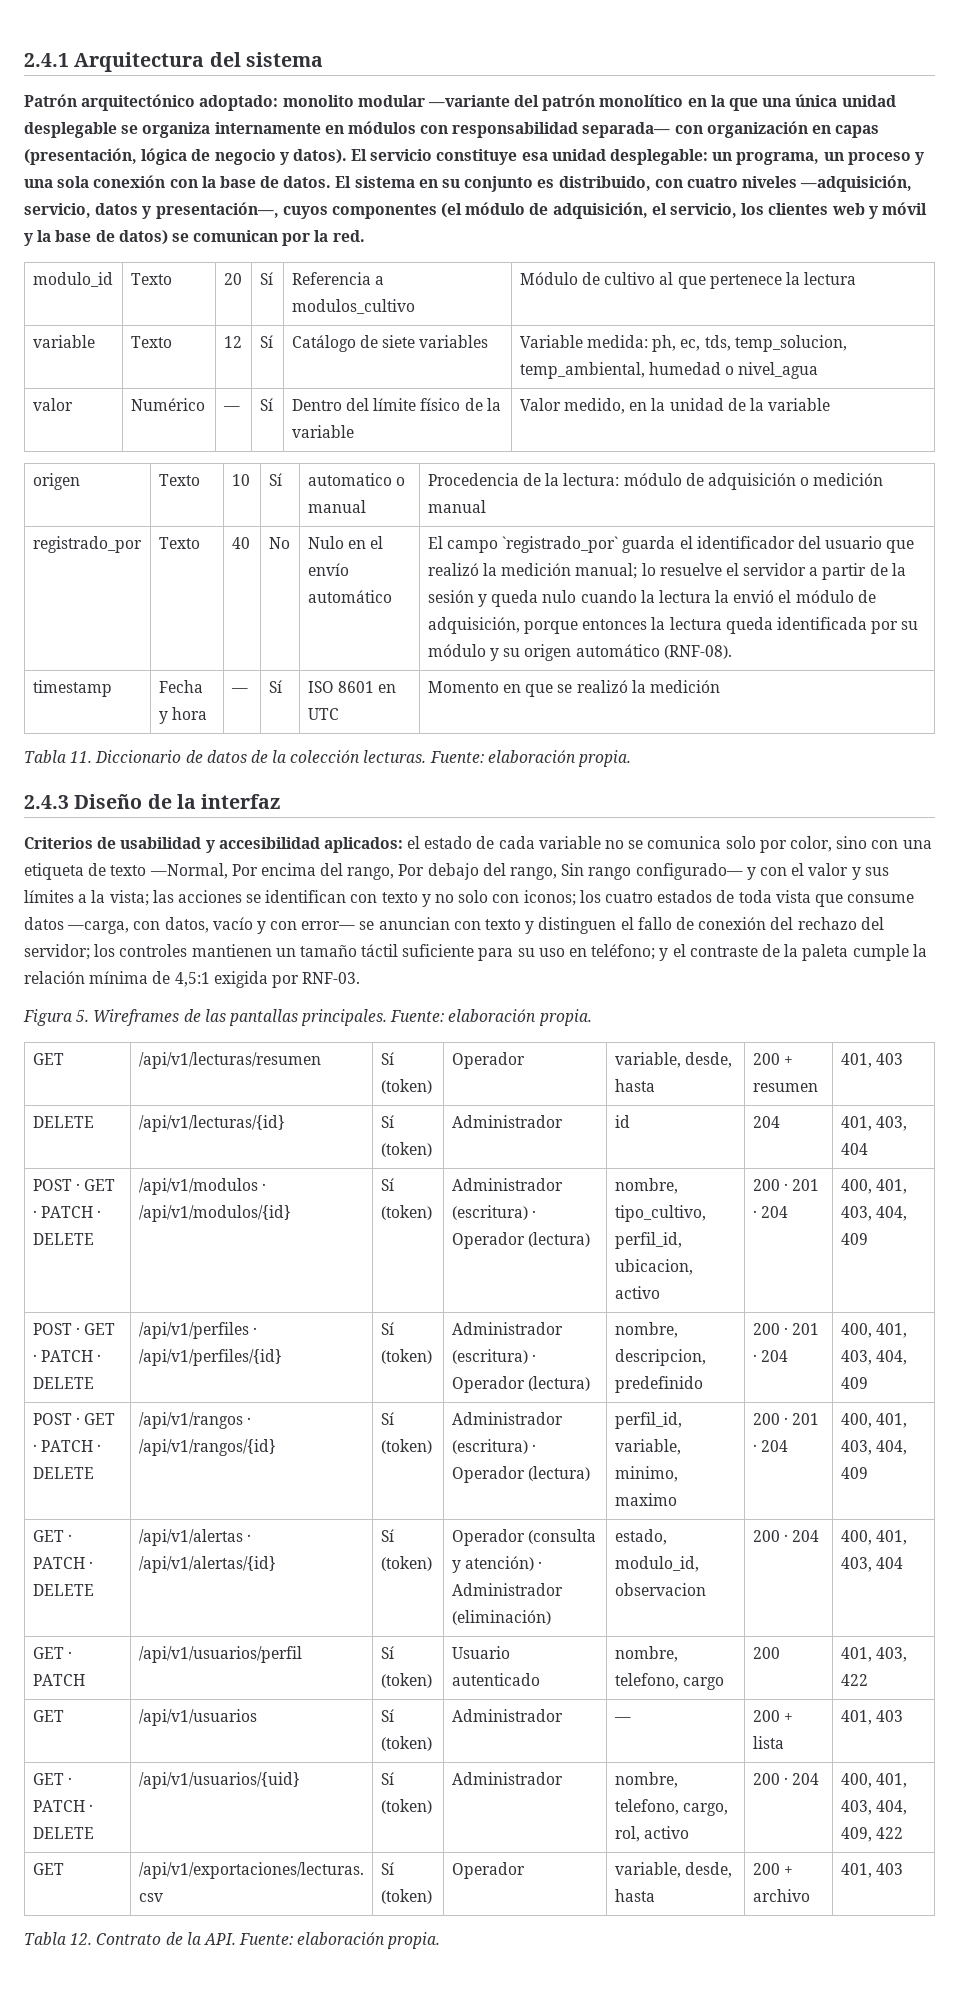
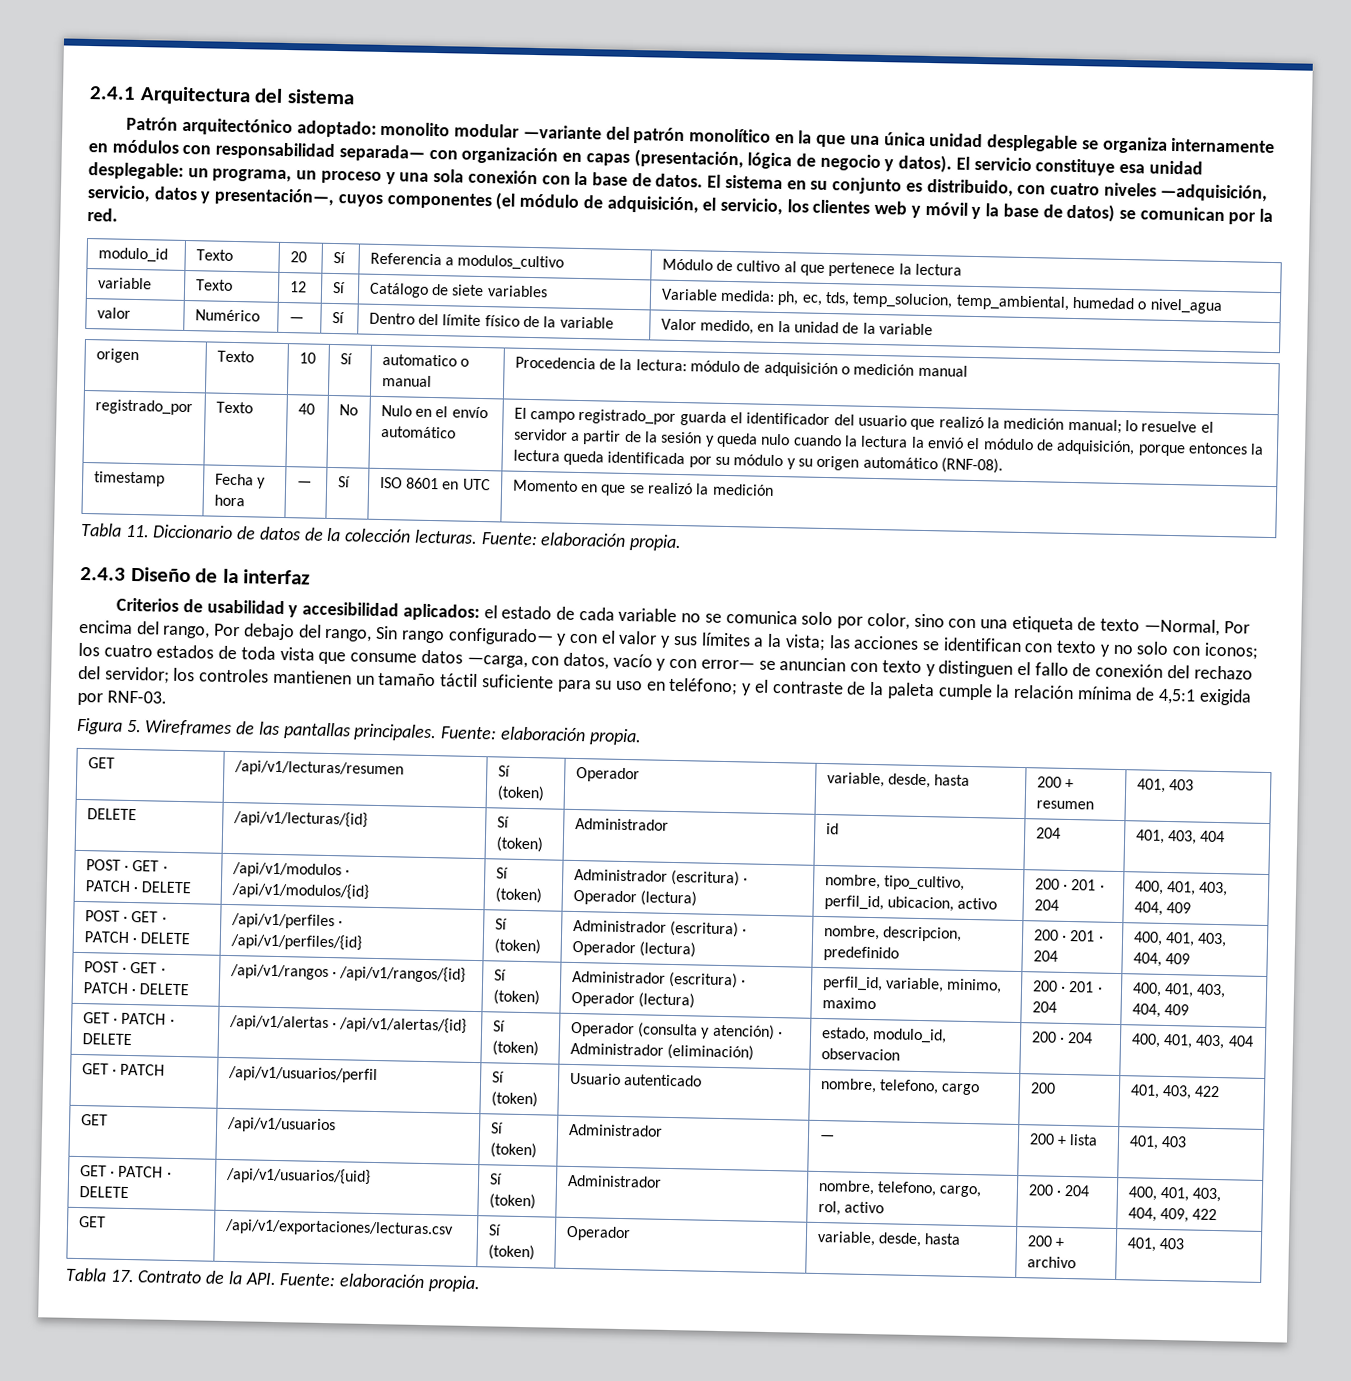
- El campo `registrado_por` guarda el identificador del usuario que realizó la medición manual; lo resuelve el servidor a partir de la sesión y queda nulo cuando la lectura la envió el módulo de adquisición, porque entonces la lectura queda identificada por su módulo y su origen automático (RNF-08).
+ El campo registrado_por guarda el identificador del usuario que realizó la medición manual; lo resuelve el servidor a partir de la sesión y queda nulo cuando la lectura la envió el módulo de adquisición, porque entonces la lectura queda identificada por su módulo y su origen automático (RNF-08).
- Tabla 12. Contrato de la API. Fuente: elaboración propia.
+ Tabla 17. Contrato de la API. Fuente: elaboración propia.

